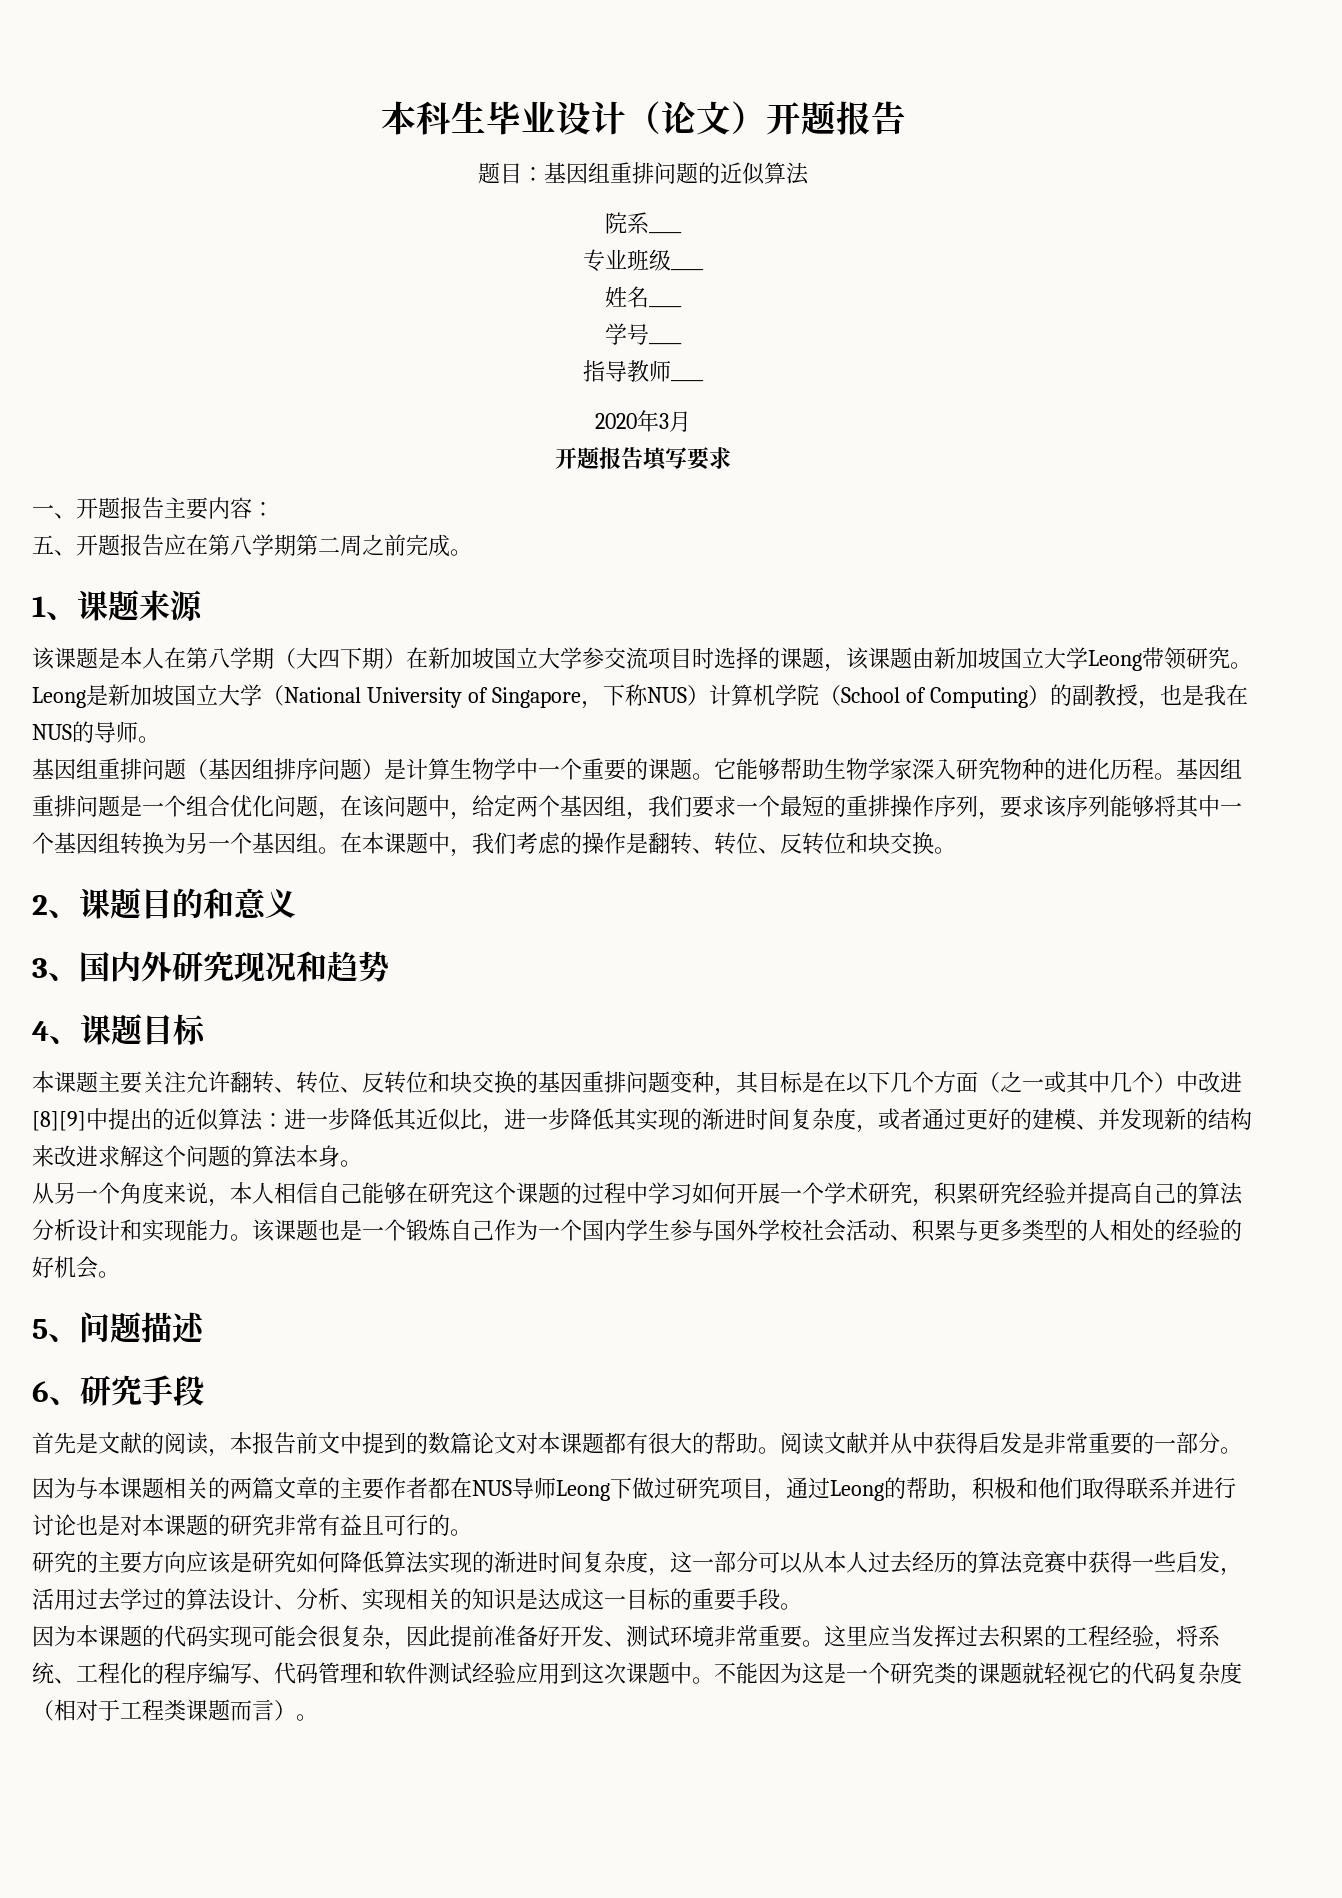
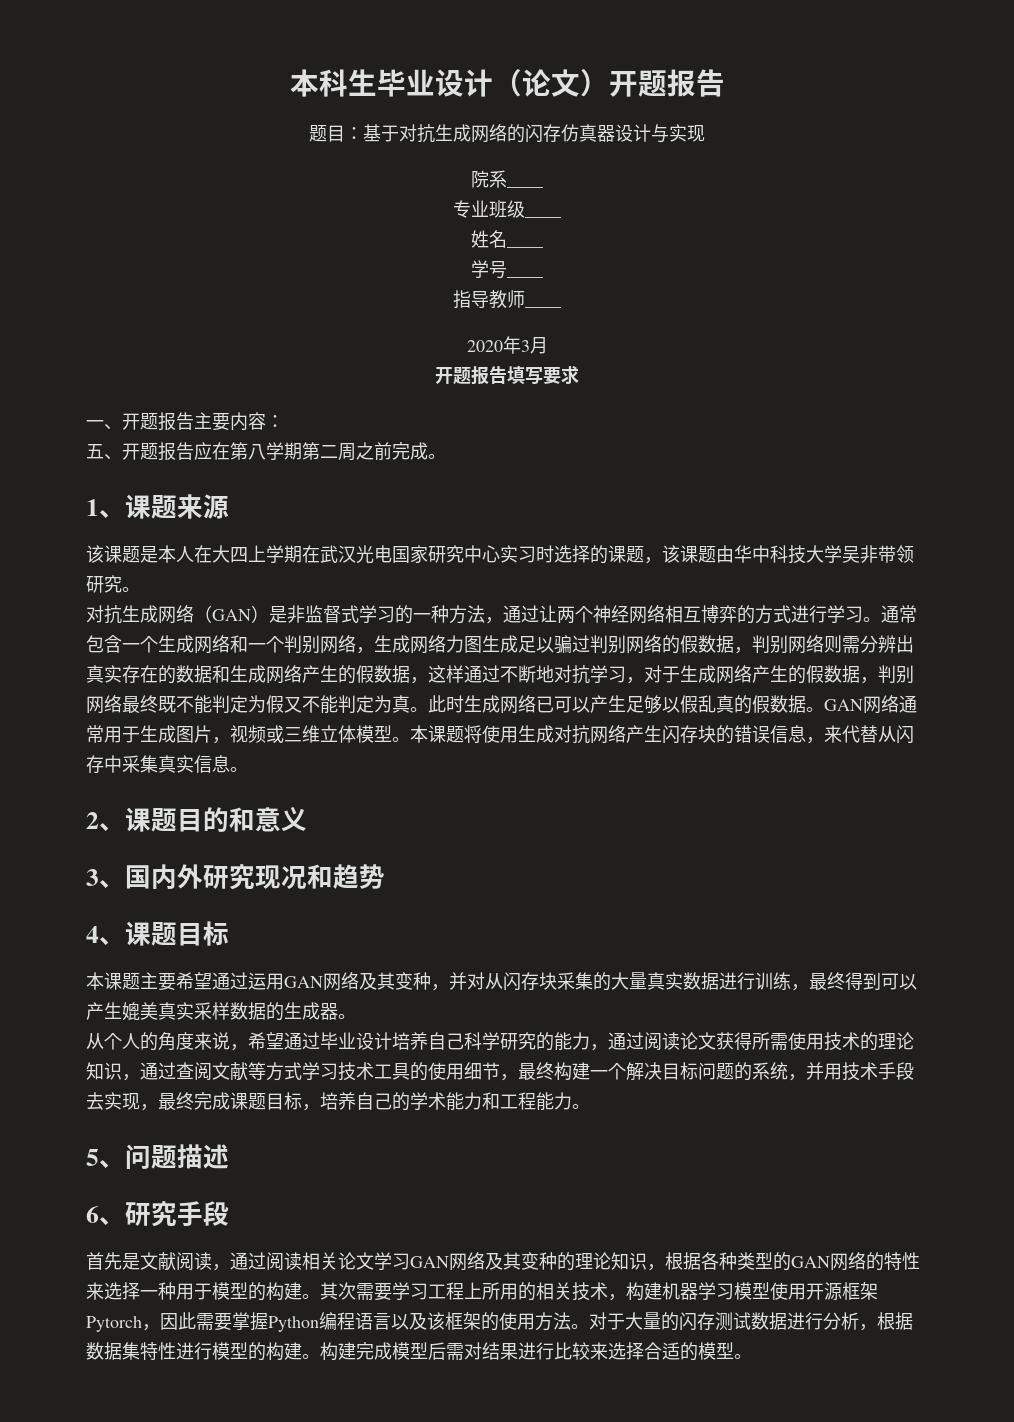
- 题目：基因组重排问题的近似算法
+ 题目：基于对抗生成网络的闪存仿真器设计与实现
- 该课题是本人在第八学期（大四下期）在新加坡国立大学参交流项目时选择的课题，该课题由新加坡国立大学Leong带领研究。Leong是新加坡国立大学（National University of Singapore，下称NUS）计算机学院（School of Computing）的副教授，也是我在NUS的导师。
- 基因组重排问题（基因组排序问题）是计算生物学中一个重要的课题。它能够帮助生物学家深入研究物种的进化历程。基因组重排问题是一个组合优化问题，在该问题中，给定两个基因组，我们要求一个最短的重排操作序列，要求该序列能够将其中一个基因组转换为另一个基因组。在本课题中，我们考虑的操作是翻转、转位、反转位和块交换。
+ 该课题是本人在大四上学期在武汉光电国家研究中心实习时选择的课题，该课题由华中科技大学吴非带领研究。
+ 对抗生成网络（GAN）是非监督式学习的一种方法，通过让两个神经网络相互博弈的方式进行学习。通常包含一个生成网络和一个判别网络，生成网络力图生成足以骗过判别网络的假数据，判别网络则需分辨出真实存在的数据和生成网络产生的假数据，这样通过不断地对抗学习，对于生成网络产生的假数据，判别网络最终既不能判定为假又不能判定为真。此时生成网络已可以产生足够以假乱真的假数据。GAN网络通常用于生成图片，视频或三维立体模型。本课题将使用生成对抗网络产生闪存块的错误信息，来代替从闪存中采集真实信息。
- 本课题主要关注允许翻转、转位、反转位和块交换的基因重排问题变种，其目标是在以下几个方面（之一或其中几个）中改进[8][9]中提出的近似算法：进一步降低其近似比，进一步降低其实现的渐进时间复杂度，或者通过更好的建模、并发现新的结构来改进求解这个问题的算法本身。
+ 本课题主要希望通过运用GAN网络及其变种，并对从闪存块采集的大量真实数据进行训练，最终得到可以产生媲美真实采样数据的生成器。
- 从另一个角度来说，本人相信自己能够在研究这个课题的过程中学习如何开展一个学术研究，积累研究经验并提高自己的算法分析设计和实现能力。该课题也是一个锻炼自己作为一个国内学生参与国外学校社会活动、积累与更多类型的人相处的经验的好机会。
+ 从个人的角度来说，希望通过毕业设计培养自己科学研究的能力，通过阅读论文获得所需使用技术的理论知识，通过查阅文献等方式学习技术工具的使用细节，最终构建一个解决目标问题的系统，并用技术手段去实现，最终完成课题目标，培养自己的学术能力和工程能力。
- 首先是文献的阅读，本报告前文中提到的数篇论文对本课题都有很大的帮助。阅读文献并从中获得启发是非常重要的一部分。
- 因为与本课题相关的两篇文章的主要作者都在NUS导师Leong下做过研究项目，通过Leong的帮助，积极和他们取得联系并进行讨论也是对本课题的研究非常有益且可行的。
- 研究的主要方向应该是研究如何降低算法实现的渐进时间复杂度，这一部分可以从本人过去经历的算法竞赛中获得一些启发，活用过去学过的算法设计、分析、实现相关的知识是达成这一目标的重要手段。
- 因为本课题的代码实现可能会很复杂，因此提前准备好开发、测试环境非常重要。这里应当发挥过去积累的工程经验，将系统、工程化的程序编写、代码管理和软件测试经验应用到这次课题中。不能因为这是一个研究类的课题就轻视它的代码复杂度（相对于工程类课题而言）。
+ 首先是文献阅读，通过阅读相关论文学习GAN网络及其变种的理论知识，根据各种类型的GAN网络的特性来选择一种用于模型的构建。其次需要学习工程上所用的相关技术，构建机器学习模型使用开源框架Pytorch，因此需要掌握Python编程语言以及该框架的使用方法。对于大量的闪存测试数据进行分析，根据数据集特性进行模型的构建。构建完成模型后需对结果进行比较来选择合适的模型。

